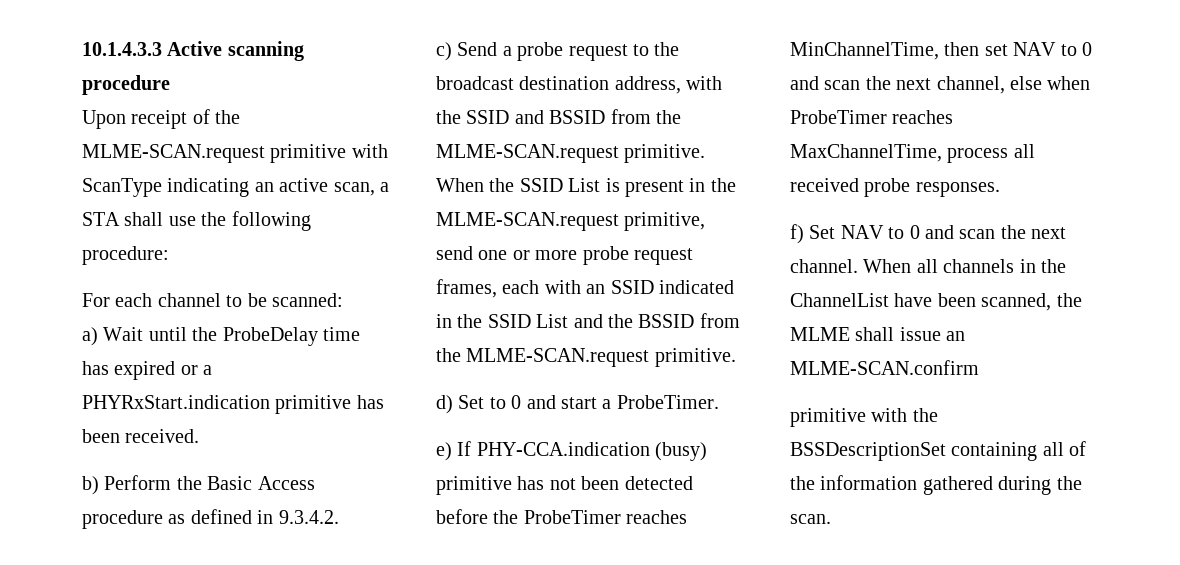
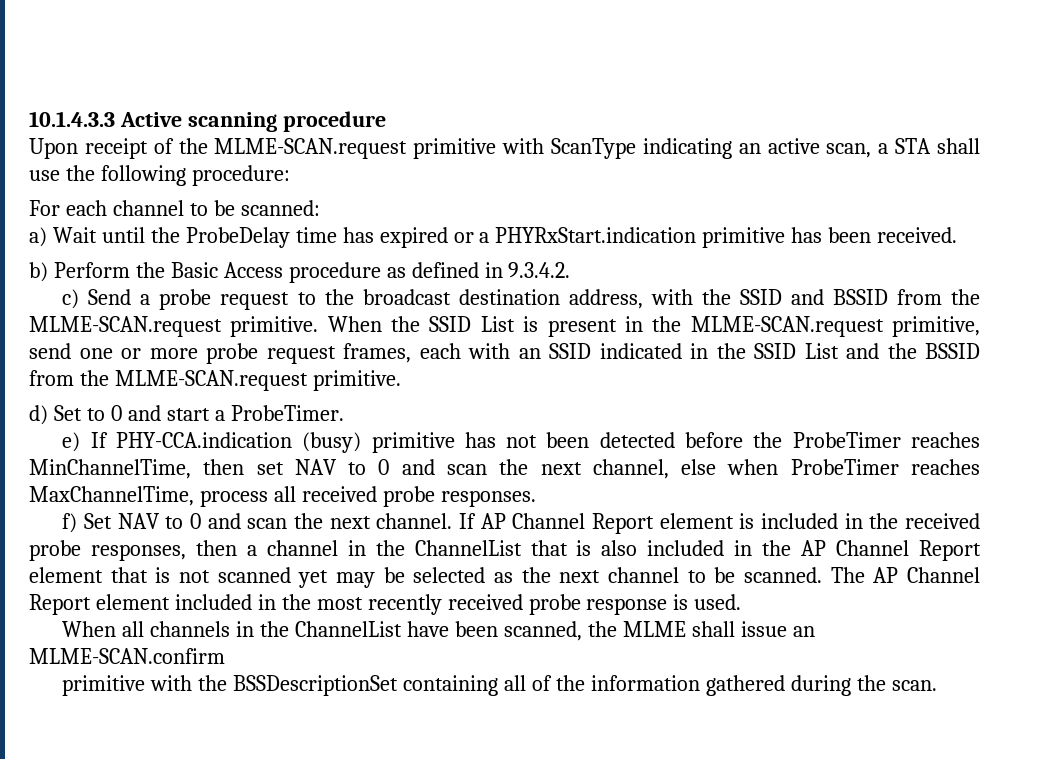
- f) Set NAV to 0 and scan the next channel. When all channels in the ChannelList have been scanned, the MLME shall issue an MLME-SCAN.confirm
+ f) Set NAV to 0 and scan the next channel. If AP Channel Report element is included in the received probe responses, then a channel in the ChannelList that is also included in the AP Channel Report element that is not scanned yet may be selected as the next channel to be scanned. The AP Channel Report element included in the most recently received probe response is used.
+ When all channels in the ChannelList have been scanned, the MLME shall issue an MLME-SCAN.confirm

